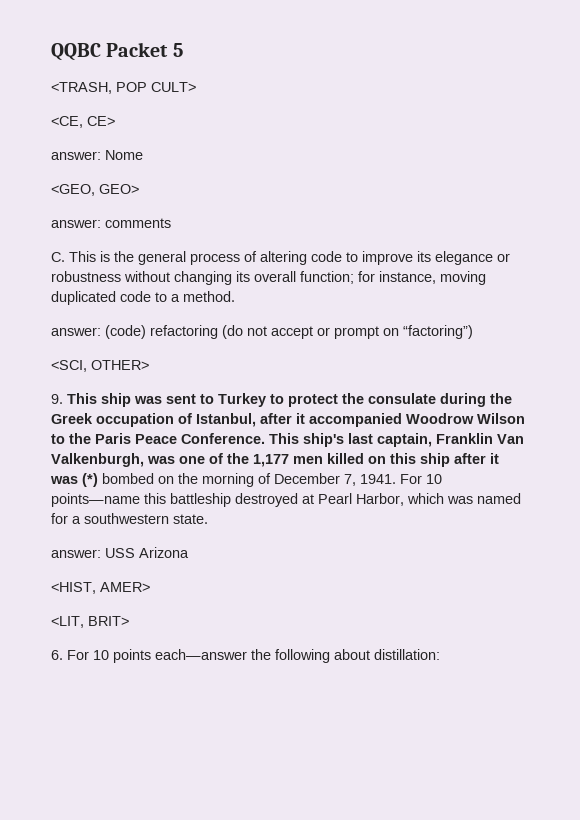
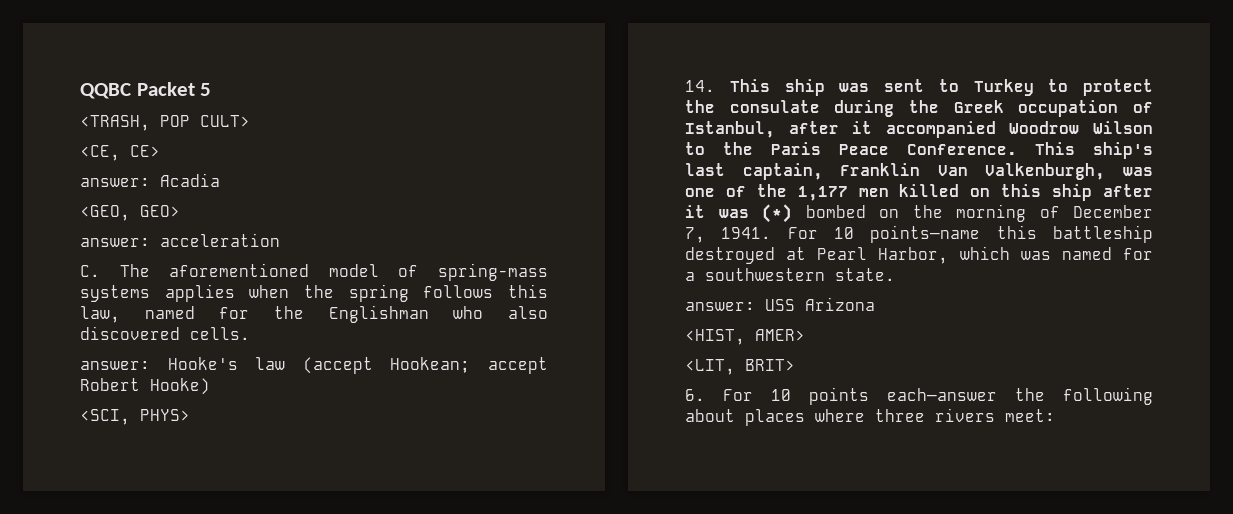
- answer: Nome
+ answer: Acadia
- answer: comments
+ answer: acceleration
- C. This is the general process of altering code to improve its elegance or robustness without changing its overall function; for instance, moving duplicated code to a method.
- answer: (code) refactoring (do not accept or prompt on “factoring”)
+ C. The aforementioned model of spring-mass systems applies when the spring follows this law, named for the Englishman who also discovered cells.
+ answer: Hooke's law (accept Hookean; accept Robert Hooke)
- <SCI, OTHER>
- 9. This ship was sent to Turkey to protect the consulate during the Greek occupation of Istanbul, after it accompanied Woodrow Wilson to the Paris Peace Conference.
+ <SCI, PHYS>
+ 14. This ship was sent to Turkey to protect the consulate during the Greek occupation of Istanbul, after it accompanied Woodrow Wilson to the Paris Peace Conference.
- 6. For 10 points each—answer the following about distillation:
+ 6. For 10 points each—answer the following about places where three rivers meet:

